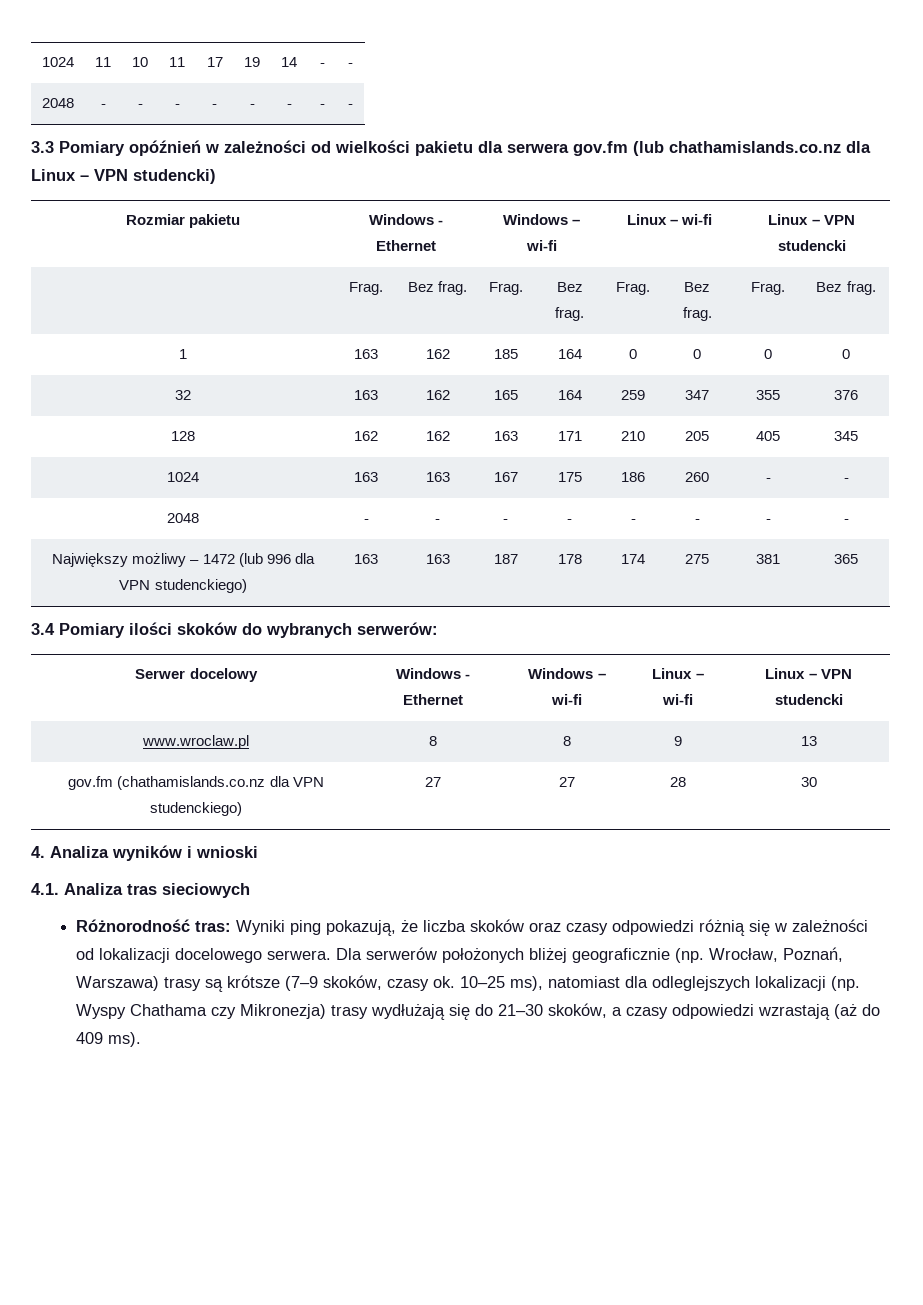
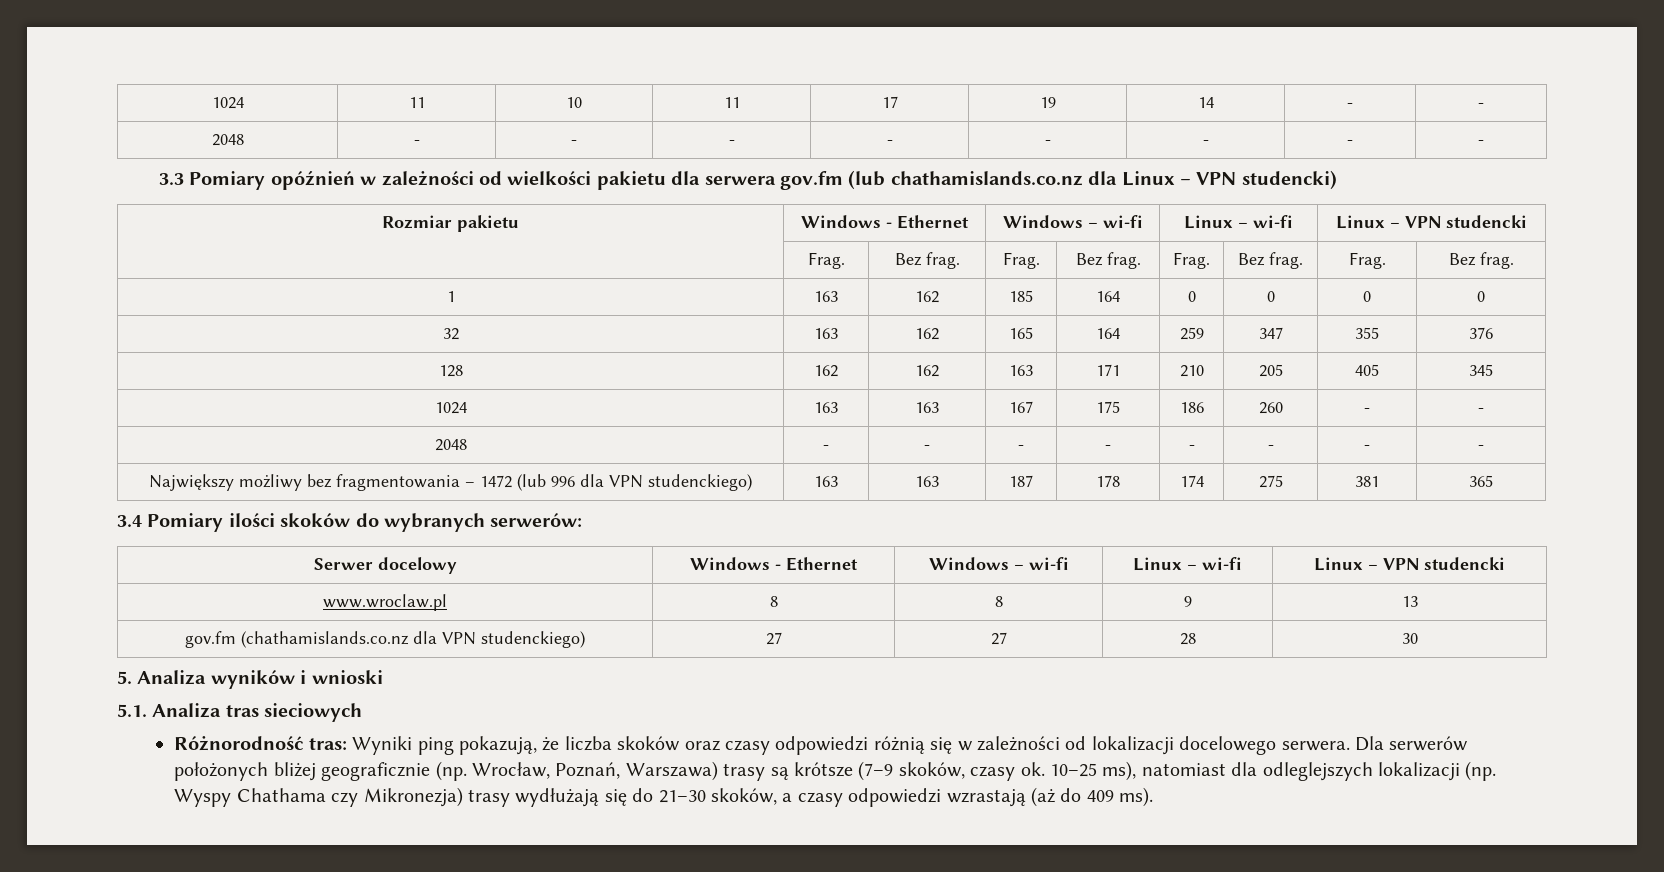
- Największy możliwy – 1472 (lub 996 dla VPN studenckiego) | 163 | 163 | 187 | 178 | 174 | 275 | 381 | 365
+ Największy możliwy bez fragmentowania – 1472 (lub 996 dla VPN studenckiego) | 163 | 163 | 187 | 178 | 174 | 275 | 381 | 365
- 4. Analiza wyników i wnioski
+ 5. Analiza wyników i wnioski
- 4.1. Analiza tras sieciowych
+ 5.1. Analiza tras sieciowych

